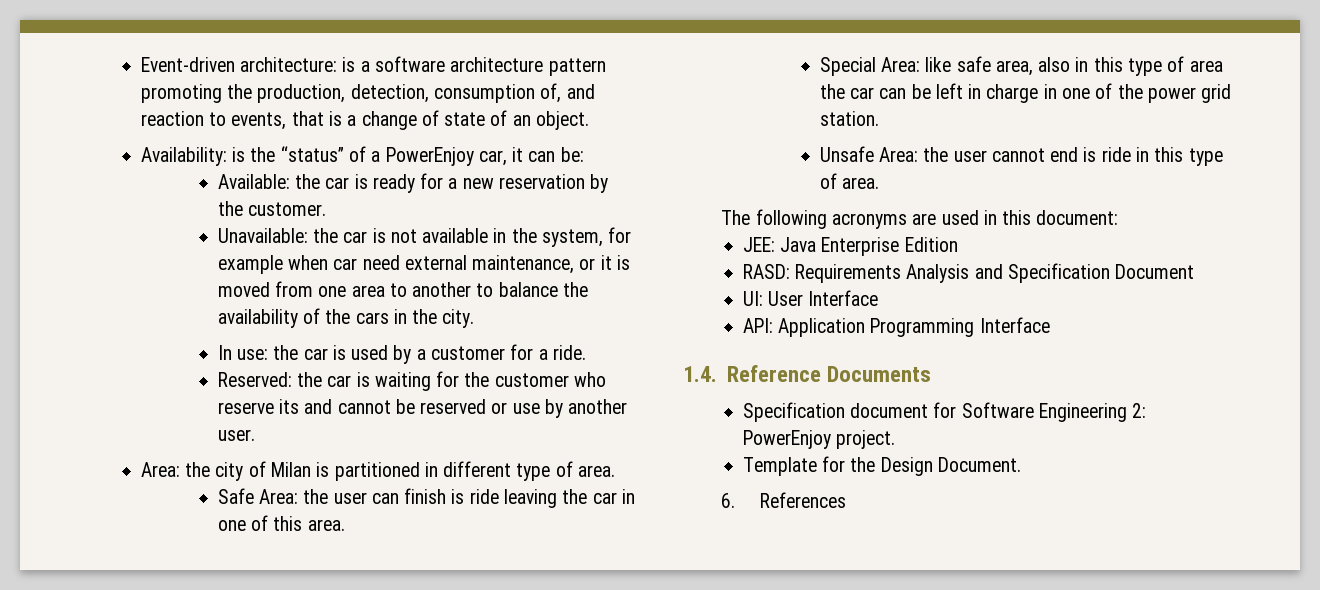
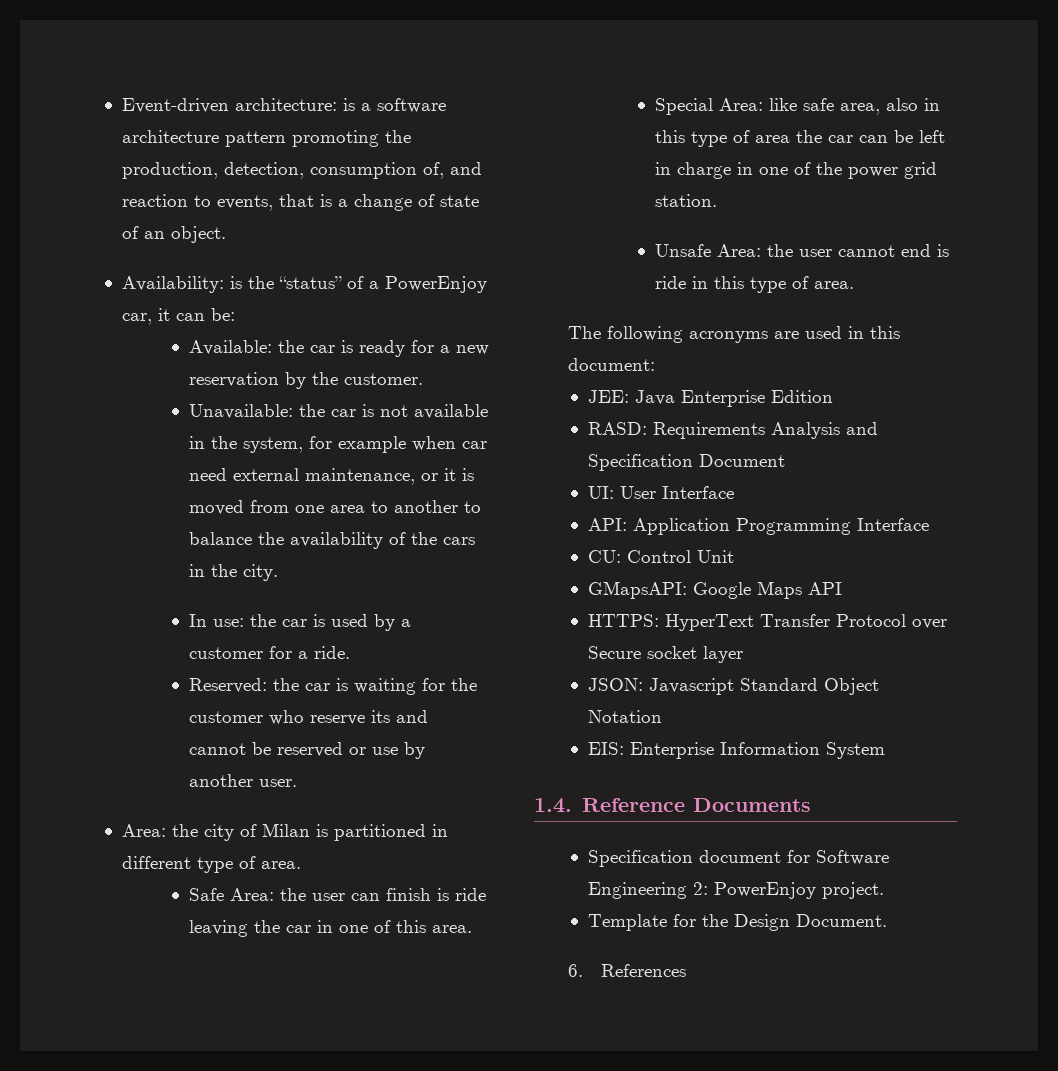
+ CU: Control Unit
+ GMapsAPI: Google Maps API
+ HTTPS: HyperText Transfer Protocol over Secure socket layer
+ JSON: Javascript Standard Object Notation
+ EIS: Enterprise Information System

